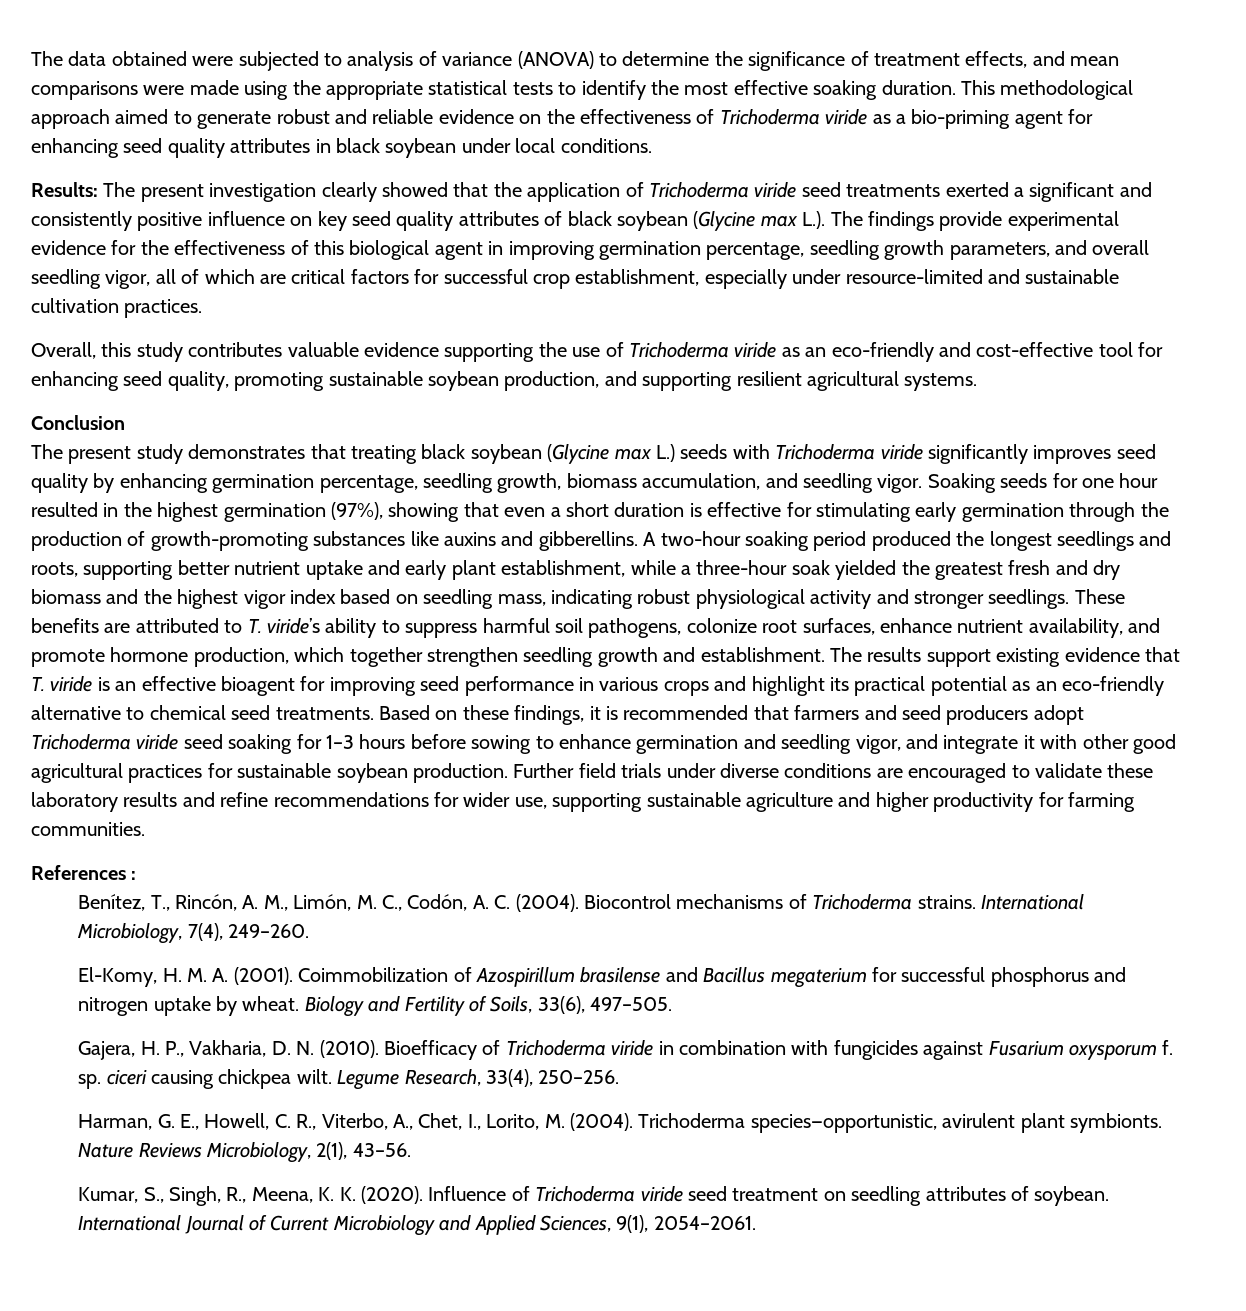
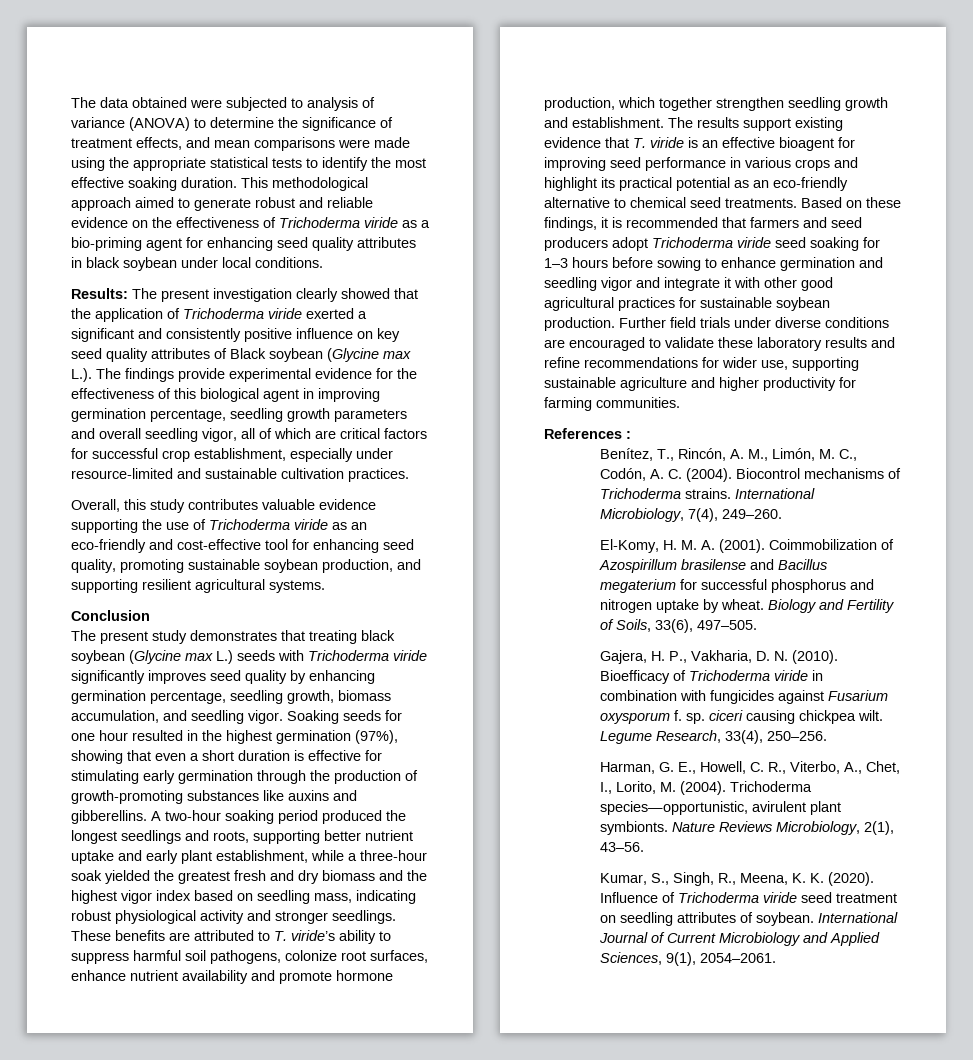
- The present investigation clearly showed that the application of Trichoderma viride seed treatments exerted a significant and consistently positive influence on key seed quality attributes of black soybean (Glycine max L.). The findings provide experimental evidence for the effectiveness of this biological agent in improving germination percentage, seedling growth parameters, and overall seedling vigor, all of which are critical factors for successful crop establishment, especially under resource-limited and sustainable cultivation practices.
+ The present investigation clearly showed that the application of Trichoderma viride exerted a significant and consistently positive influence on key seed quality attributes of Black soybean (Glycine max L.). The findings provide experimental evidence for the effectiveness of this biological agent in improving germination percentage, seedling growth parameters and overall seedling vigor, all of which are critical factors for successful crop establishment, especially under resource-limited and sustainable cultivation practices.
- These benefits are attributed to T. viride’s ability to suppress harmful soil pathogens, colonize root surfaces, enhance nutrient availability, and promote hormone production, which together strengthen seedling growth and establishment.
+ These benefits are attributed to T. viride’s ability to suppress harmful soil pathogens, colonize root surfaces, enhance nutrient availability and promote hormone production, which together strengthen seedling growth and establishment.
- Based on these findings, it is recommended that farmers and seed producers adopt Trichoderma viride seed soaking for 1–3 hours before sowing to enhance germination and seedling vigor, and integrate it with other good agricultural practices for sustainable soybean production.
+ Based on these findings, it is recommended that farmers and seed producers adopt Trichoderma viride seed soaking for 1–3 hours before sowing to enhance germination and seedling vigor and integrate it with other good agricultural practices for sustainable soybean production.

